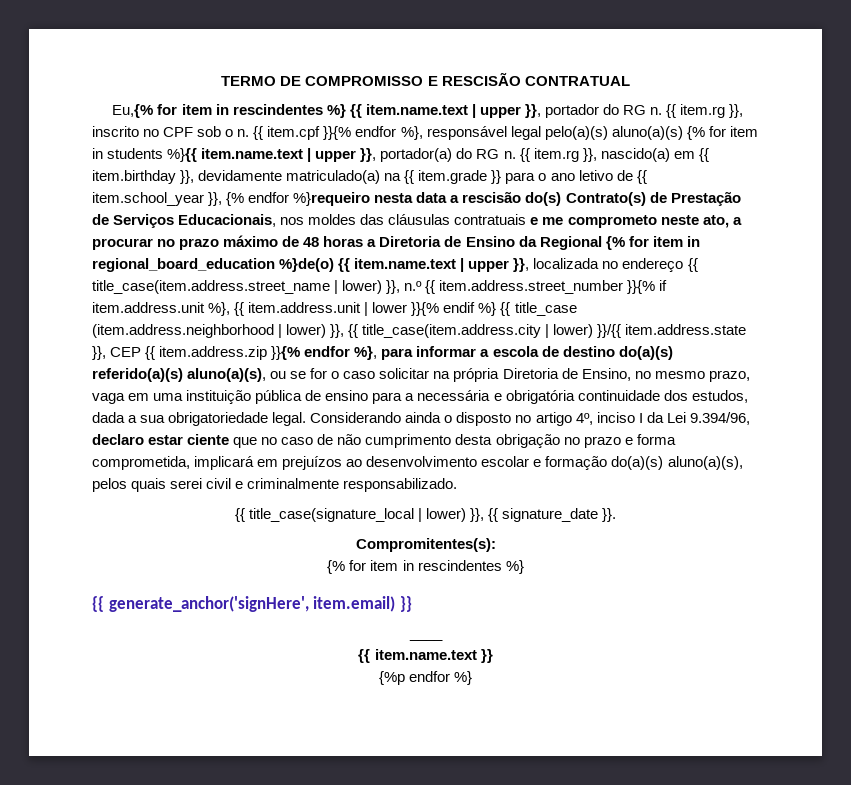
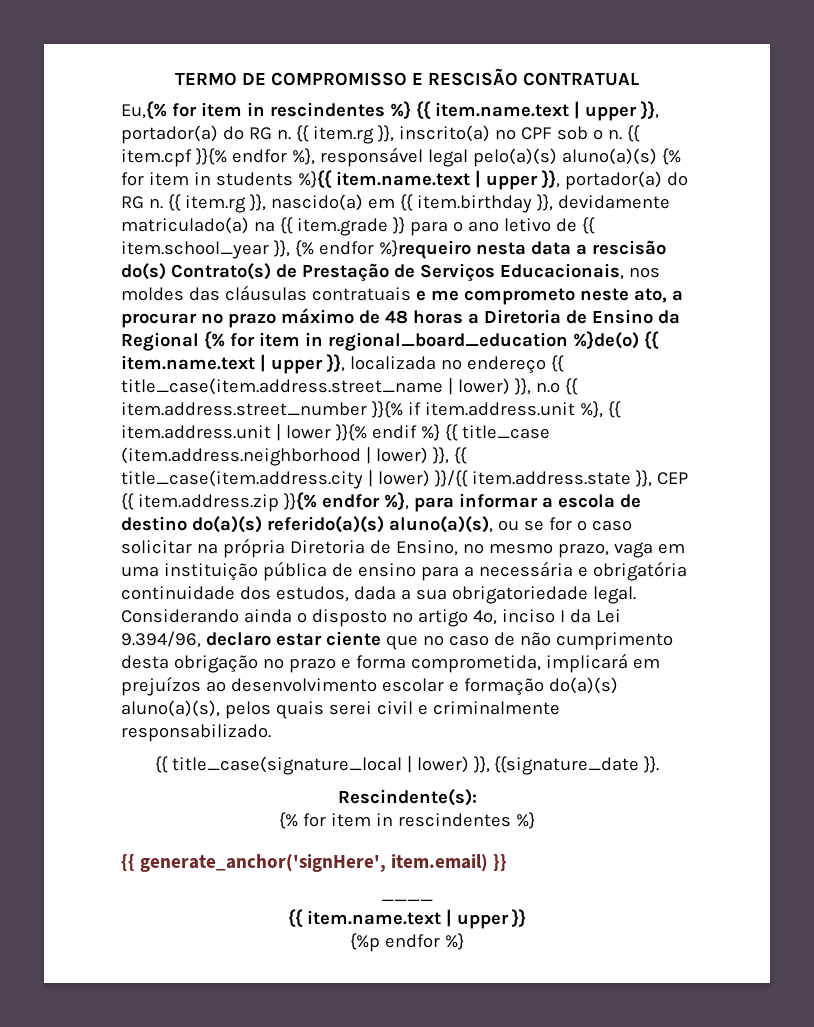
- Eu,{% for item in rescindentes %} {{ item.name.text | upper }}, portador do RG n. {{ item.rg }}, inscrito no CPF sob o n.
+ Eu,{% for item in rescindentes %} {{ item.name.text | upper }}, portador(a) do RG n. {{ item.rg }}, inscrito(a) no CPF sob o n.
- {{ title_case(signature_local | lower) }}, {{ signature_date }}.
+ {{ title_case(signature_local | lower) }}, {{signature_date }}.
- Compromitentes(s):
+ Rescindente(s):
- {{ item.name.text }}
+ {{ item.name.text | upper }}

